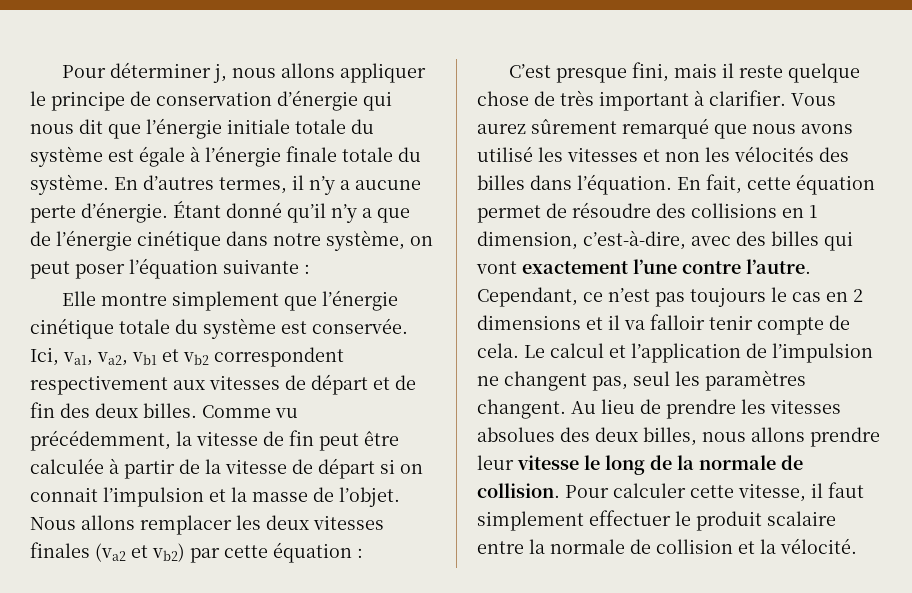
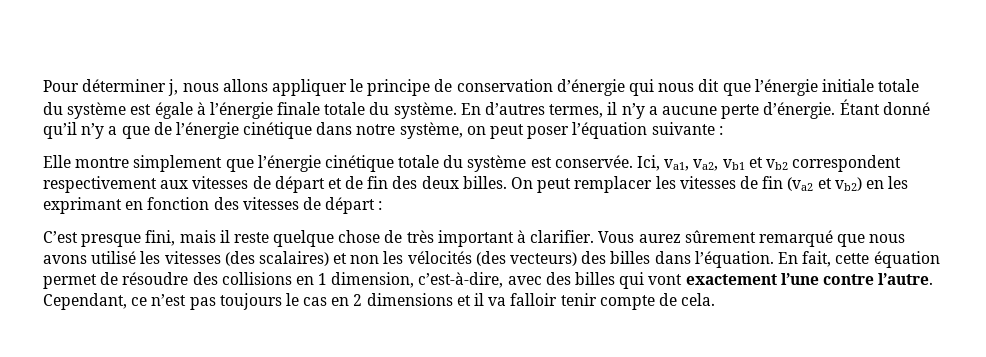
- Comme vu précédemment, la vitesse de fin peut être calculée à partir de la vitesse de départ si on connait l’impulsion et la masse de l’objet. Nous allons remplacer les deux vitesses finales (va2 et vb2) par cette équation :
+ On peut remplacer les vitesses de fin (va2 et vb2) en les exprimant en fonction des vitesses de départ :
- Vous aurez sûrement remarqué que nous avons utilisé les vitesses et non les vélocités des billes dans l’équation.
+ Vous aurez sûrement remarqué que nous avons utilisé les vitesses (des scalaires) et non les vélocités (des vecteurs) des billes dans l’équation.
- Le calcul et l’application de l’impulsion ne changent pas, seul les paramètres changent. Au lieu de prendre les vitesses absolues des deux billes, nous allons prendre leur vitesse le long de la normale de collision. Pour calculer cette vitesse, il faut simplement effectuer le produit scalaire entre la normale de collision et la vélocité.

